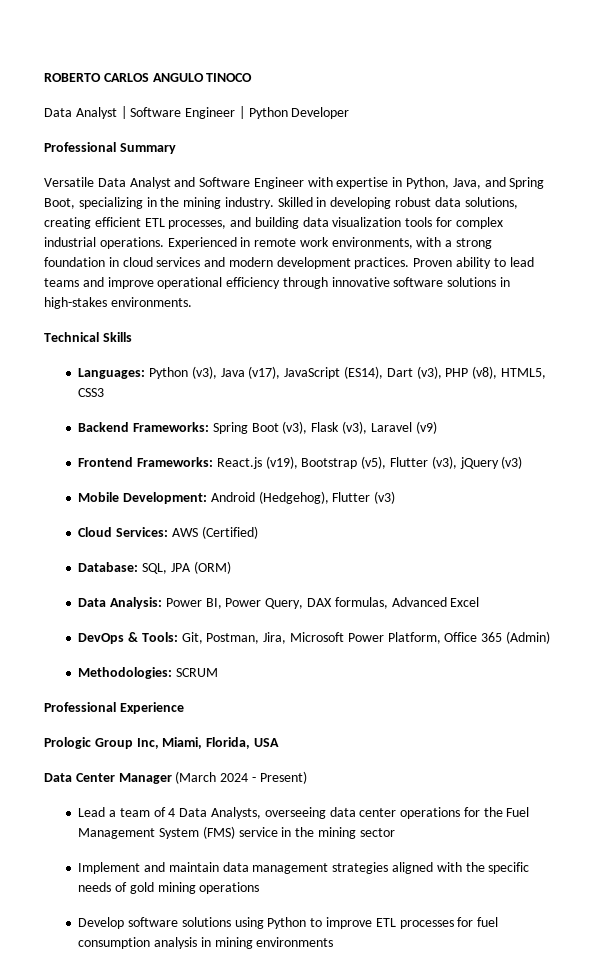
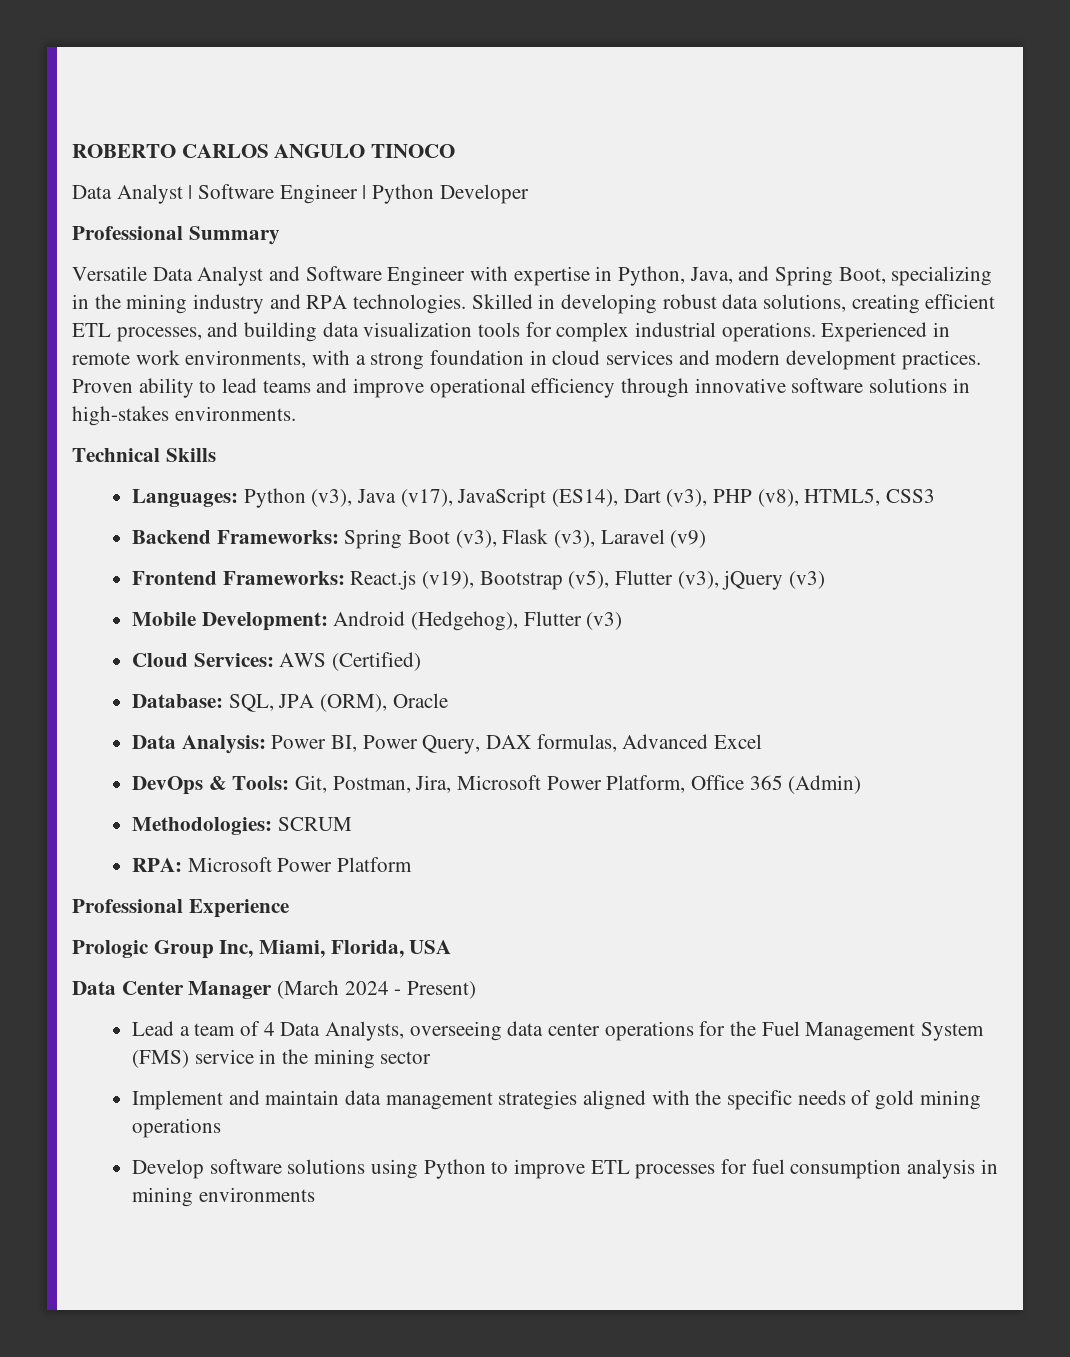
- Versatile Data Analyst and Software Engineer with expertise in Python, Java, and Spring Boot, specializing in the mining industry.
+ Versatile Data Analyst and Software Engineer with expertise in Python, Java, and Spring Boot, specializing in the mining industry and RPA technologies.
- Database: SQL, JPA (ORM)
+ Database: SQL, JPA (ORM), Oracle
+ RPA: Microsoft Power Platform

